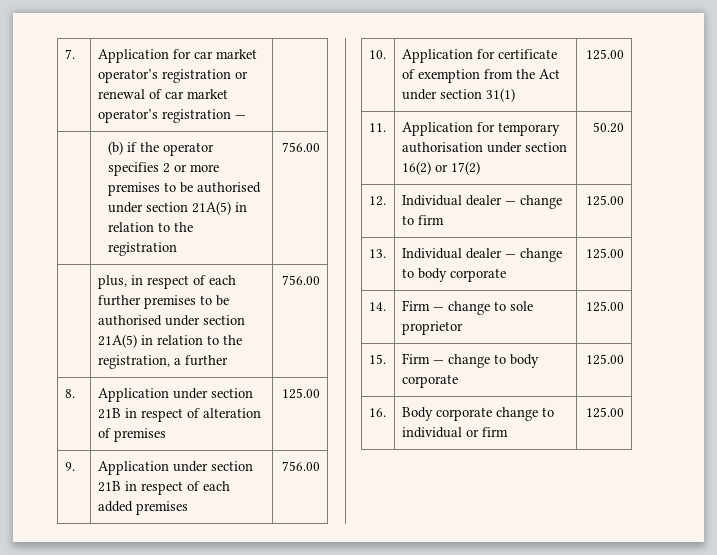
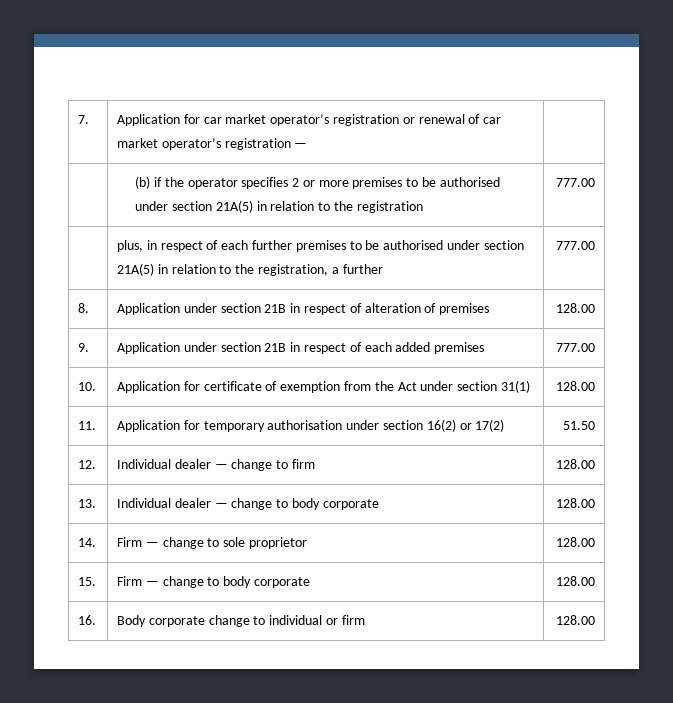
- | (b) if the operator specifies 2 or more premises to be authorised under section 21A(5) in relation to the registration | 756.00
+ | (b) if the operator specifies 2 or more premises to be authorised under section 21A(5) in relation to the registration | 777.00
- | plus, in respect of each further premises to be authorised under section 21A(5) in relation to the registration, a further | 756.00
+ | plus, in respect of each further premises to be authorised under section 21A(5) in relation to the registration, a further | 777.00
- 8. | Application under section 21B in respect of alteration of premises | 125.00
+ 8. | Application under section 21B in respect of alteration of premises | 128.00
- 9. | Application under section 21B in respect of each added premises | 756.00
+ 9. | Application under section 21B in respect of each added premises | 777.00
- 10. | Application for certificate of exemption from the Act under section 31(1) | 125.00
+ 10. | Application for certificate of exemption from the Act under section 31(1) | 128.00
- 11. | Application for temporary authorisation under section 16(2) or 17(2) | 50.20
+ 11. | Application for temporary authorisation under section 16(2) or 17(2) | 51.50
- 12. | Individual dealer — change to firm | 125.00
+ 12. | Individual dealer — change to firm | 128.00
- 13. | Individual dealer — change to body corporate | 125.00
+ 13. | Individual dealer — change to body corporate | 128.00
- 14. | Firm — change to sole proprietor | 125.00
+ 14. | Firm — change to sole proprietor | 128.00
- 15. | Firm — change to body corporate | 125.00
+ 15. | Firm — change to body corporate | 128.00
- 16. | Body corporate change to individual or firm | 125.00
+ 16. | Body corporate change to individual or firm | 128.00

